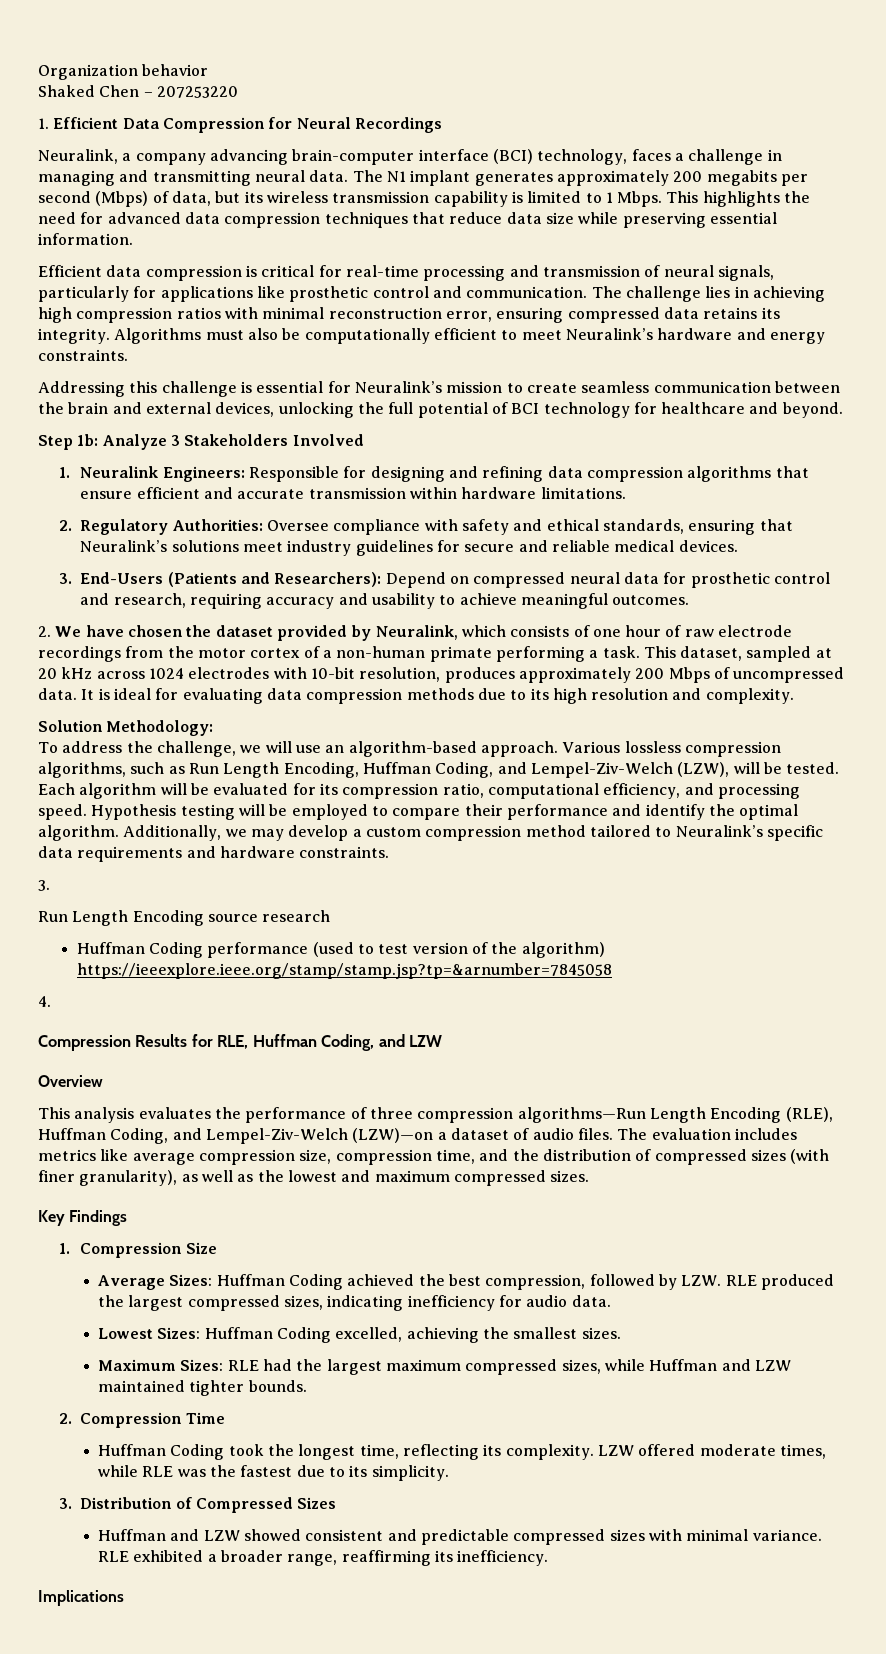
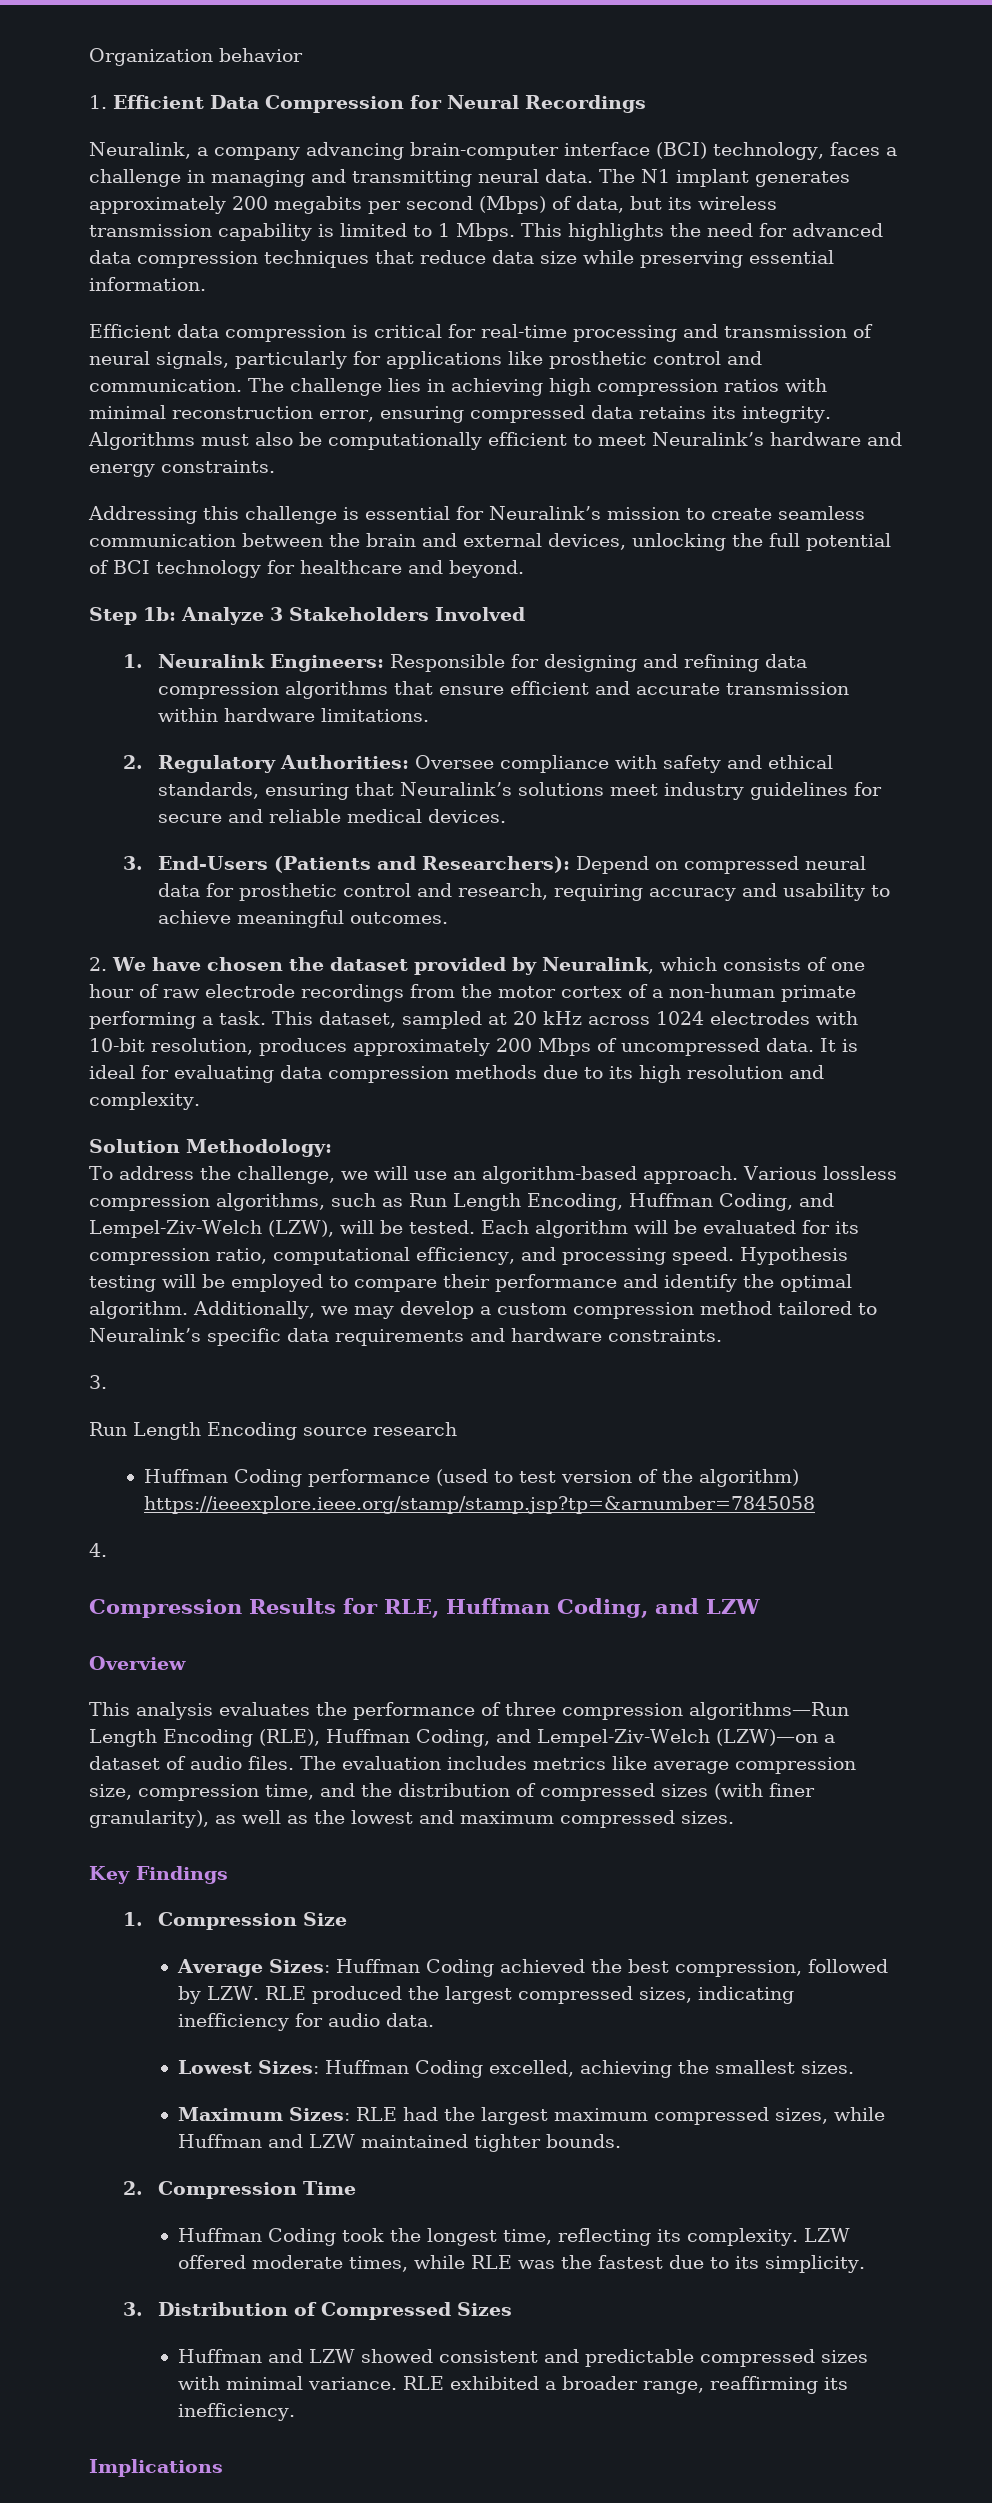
- Shaked Chen – 207253220

